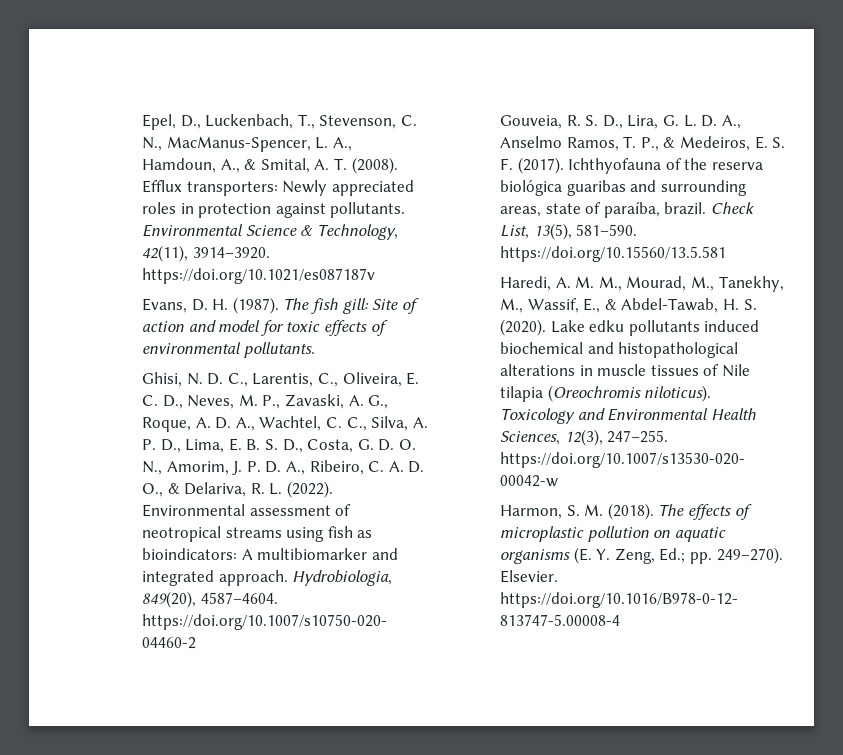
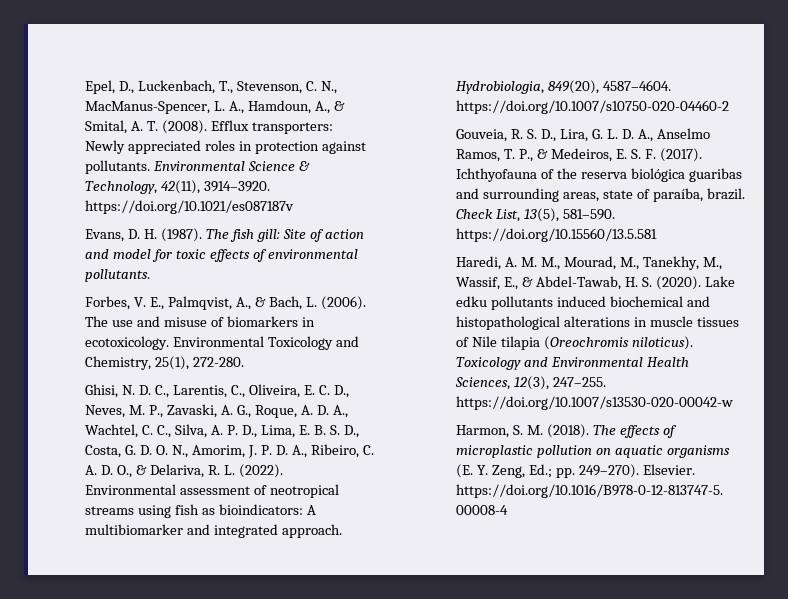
+ Forbes, V. E., Palmqvist, A., & Bach, L. (2006). The use and misuse of biomarkers in ecotoxicology. Environmental Toxicology and Chemistry, 25(1), 272-280.

